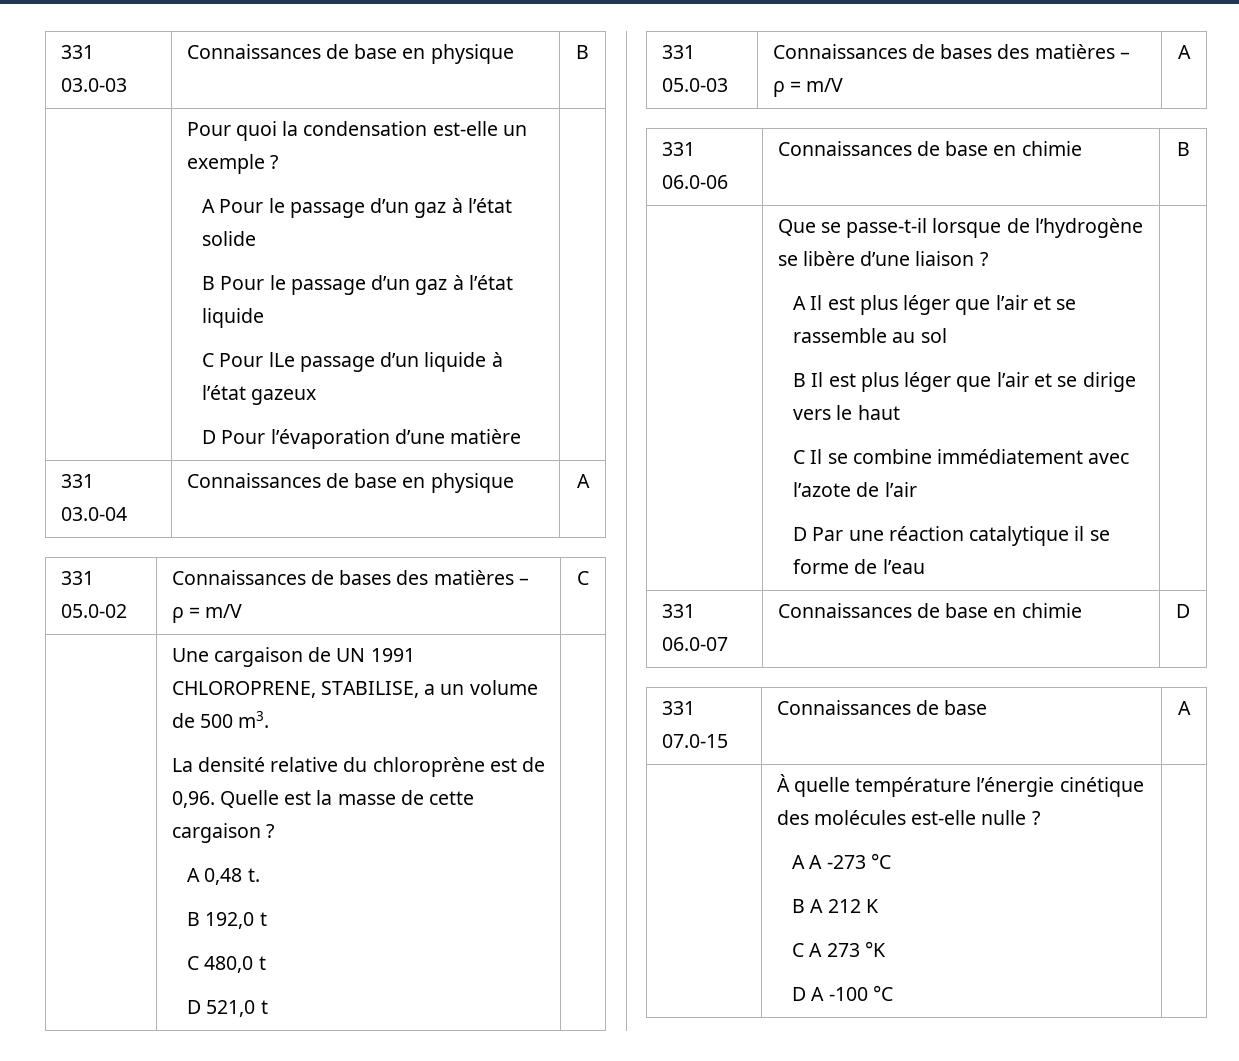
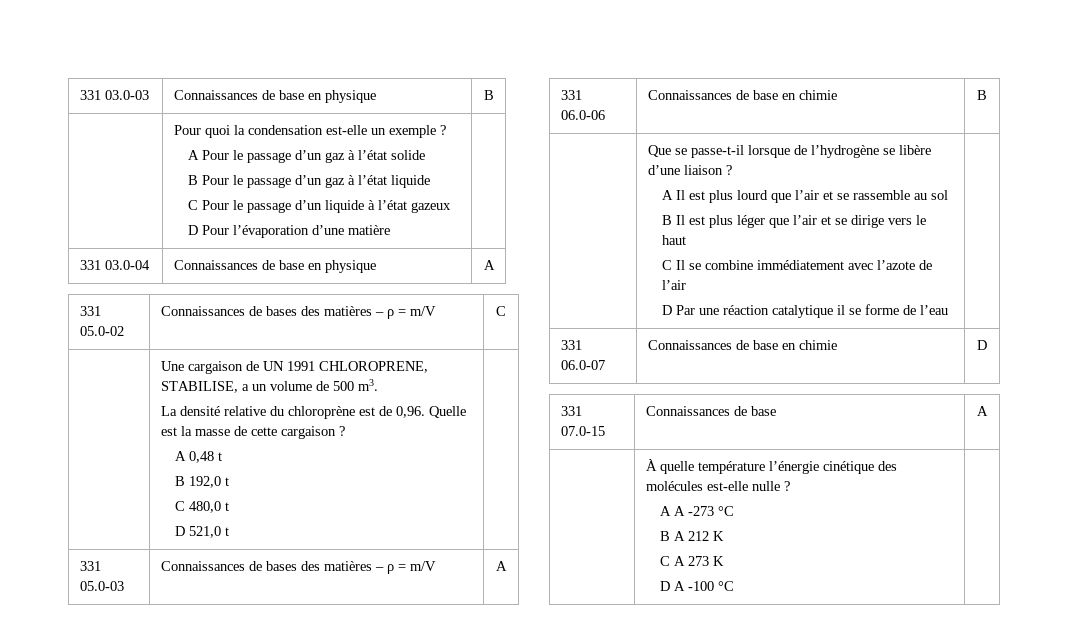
  | Pour quoi la condensation est-elle un exemple ?
  A Pour le passage d’un gaz à l’état solide
  B Pour le passage d’un gaz à l’état liquide
- C Pour lLe passage d’un liquide à l’état gazeux
+ C Pour le passage d’un liquide à l’état gazeux
- A 0,48 t.
+ A 0,48 t
- A Il est plus léger que l’air et se rassemble au sol
+ A Il est plus lourd que l’air et se rassemble au sol
  | À quelle température l’énergie cinétique des molécules est-elle nulle ?
  A A -273 °C
  B A 212 K
- C A 273 °K
+ C A 273 K

